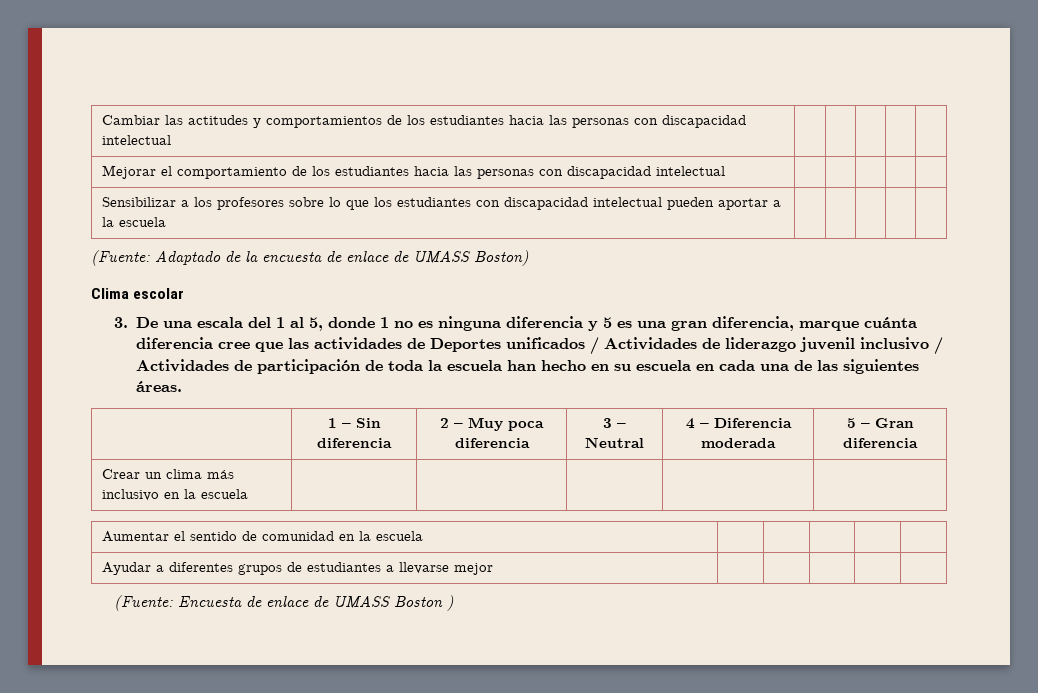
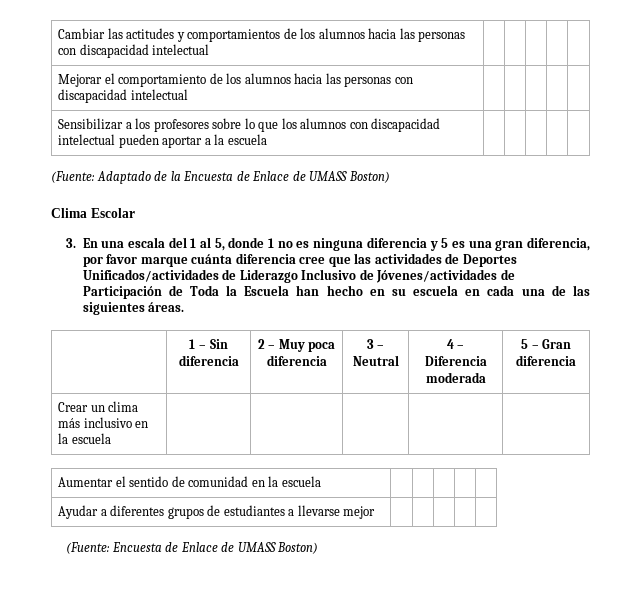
- Cambiar las actitudes y comportamientos de los estudiantes hacia las personas con discapacidad intelectual | | | | |
+ Cambiar las actitudes y comportamientos de los alumnos hacia las personas con discapacidad intelectual | | | | |
- Mejorar el comportamiento de los estudiantes hacia las personas con discapacidad intelectual | | | | |
+ Mejorar el comportamiento de los alumnos hacia las personas con discapacidad intelectual | | | | |
- Sensibilizar a los profesores sobre lo que los estudiantes con discapacidad intelectual pueden aportar a la escuela | | | | |
+ Sensibilizar a los profesores sobre lo que los alumnos con discapacidad intelectual pueden aportar a la escuela | | | | |
- (Fuente: Adaptado de la encuesta de enlace de UMASS Boston)
+ (Fuente: Adaptado de la Encuesta de Enlace de UMASS Boston)
- Clima escolar
+ Clima Escolar
- 3. De una escala del 1 al 5, donde 1 no es ninguna diferencia y 5 es una gran diferencia, marque cuánta diferencia cree que las actividades de Deportes unificados / Actividades de liderazgo juvenil inclusivo / Actividades de participación de toda la escuela han hecho en su escuela en cada una de las siguientes áreas.
+ 3. En una escala del 1 al 5, donde 1 no es ninguna diferencia y 5 es una gran diferencia, por favor marque cuánta diferencia cree que las actividades de Deportes Unificados/actividades de Liderazgo Inclusivo de Jóvenes/actividades de Participación de Toda la Escuela han hecho en su escuela en cada una de las siguientes áreas.
- (Fuente: Encuesta de enlace de UMASS Boston )
+ (Fuente: Encuesta de Enlace de UMASS Boston)

